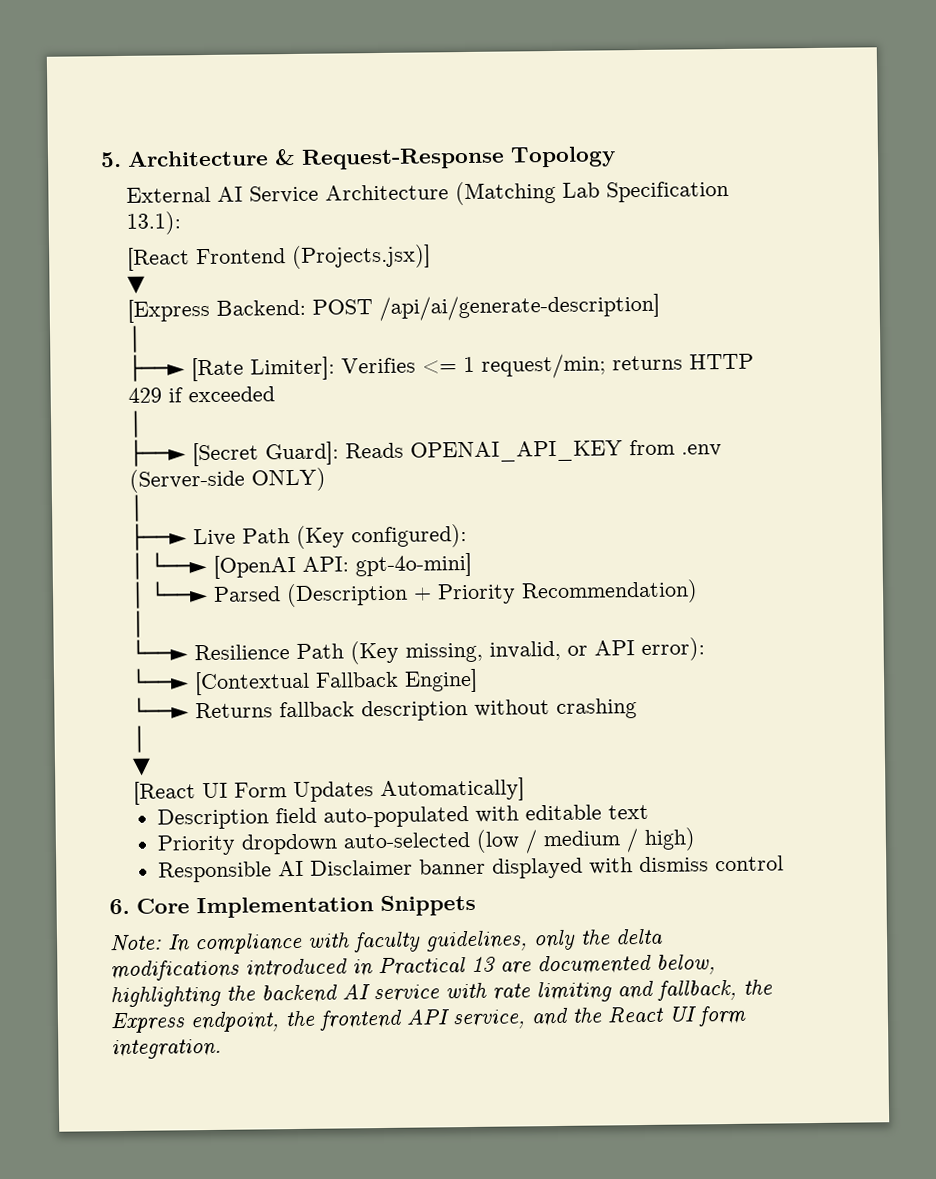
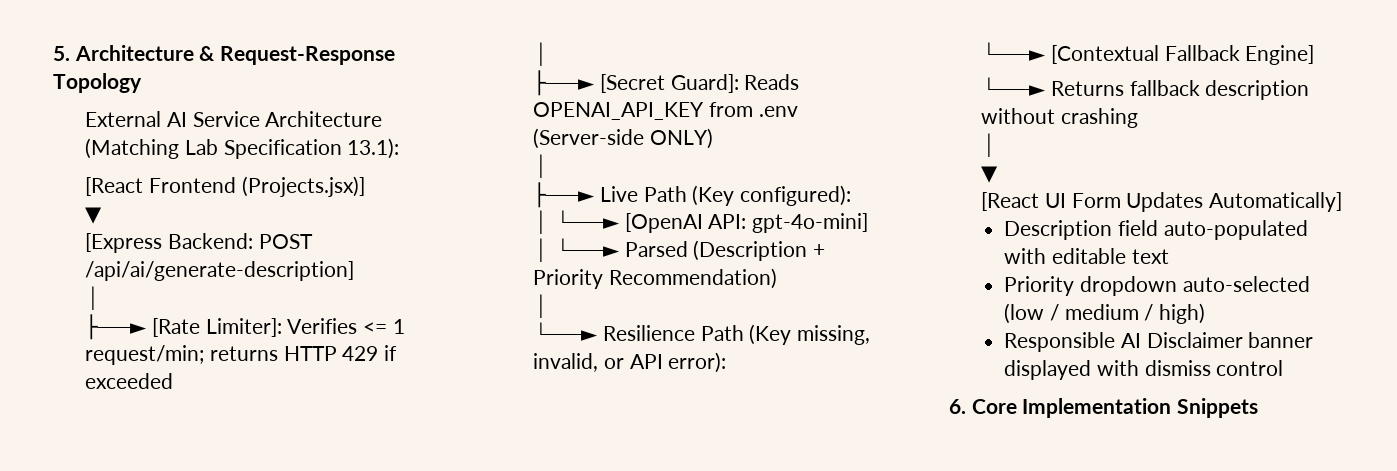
- Note: In compliance with faculty guidelines, only the delta modifications introduced in Practical 13 are documented below, highlighting the backend AI service with rate limiting and fallback, the Express endpoint, the frontend API service, and the React UI form integration.

